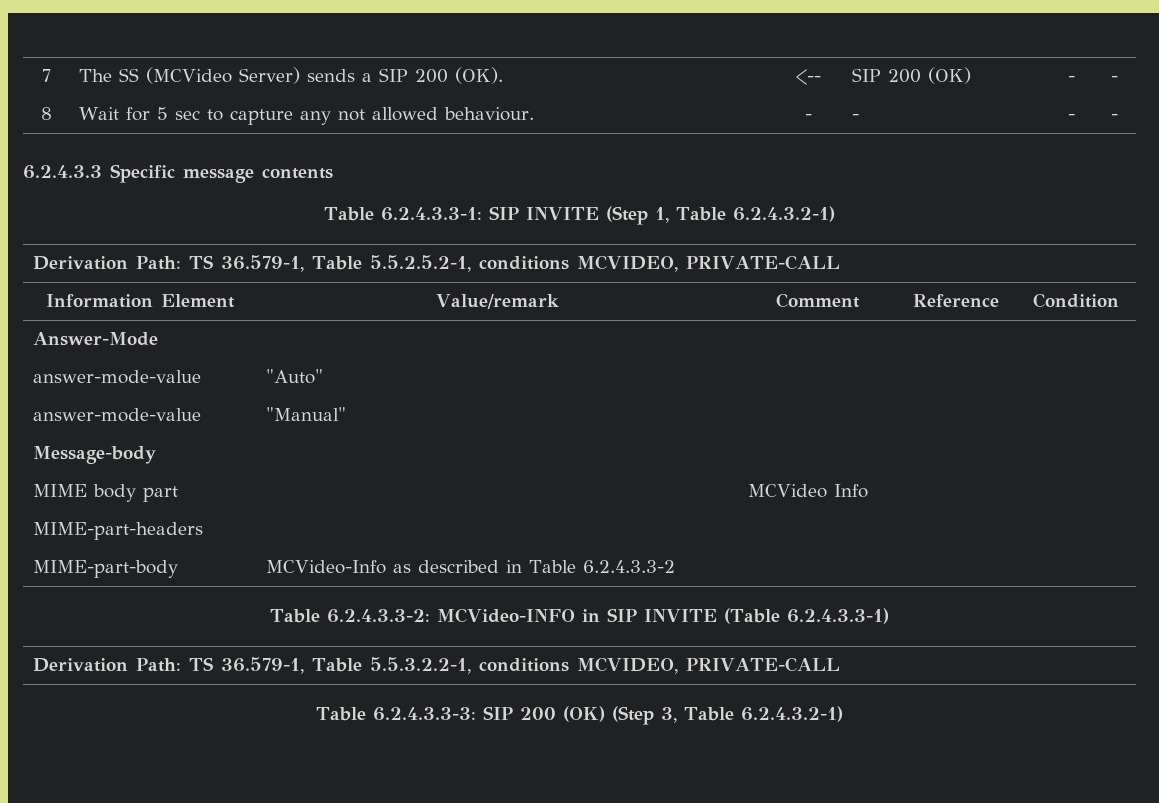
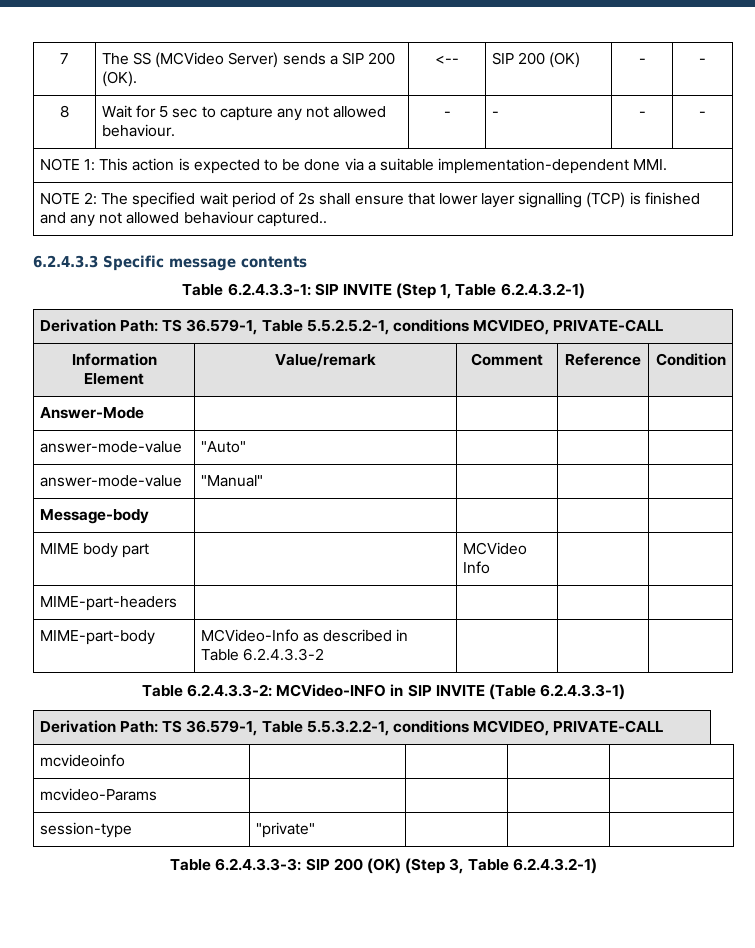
+ NOTE 1: This action is expected to be done via a suitable implementation-dependent MMI.
+ NOTE 2: The specified wait period of 2s shall ensure that lower layer signalling (TCP) is finished and any not allowed behaviour captured..
+ mcvideoinfo | | | |
+ mcvideo-Params | | | |
+ session-type | "private" | | |

